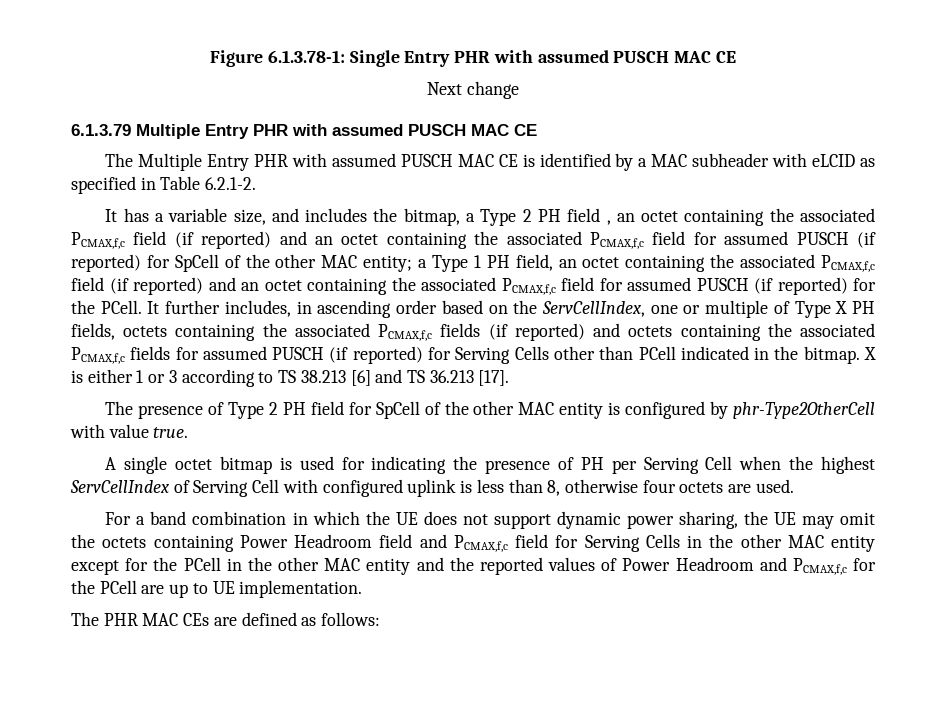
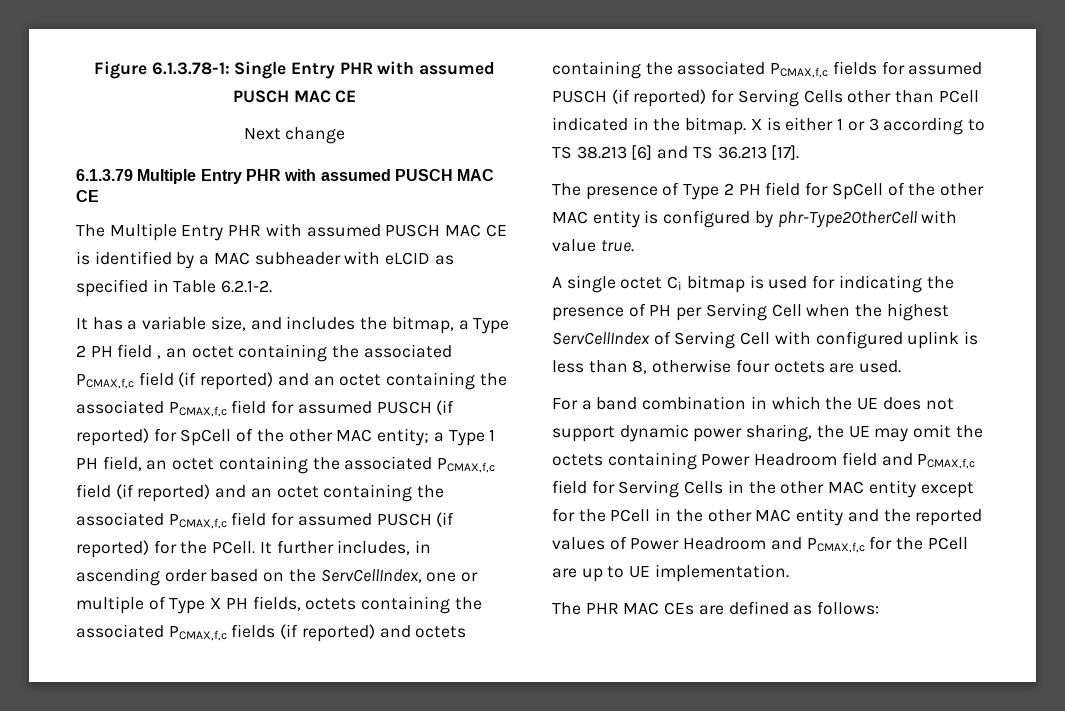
- A single octet bitmap is used for indicating the presence of PH per Serving Cell when the highest ServCellIndex of Serving Cell with configured uplink is less than 8, otherwise four octets are used.
+ A single octet Ci bitmap is used for indicating the presence of PH per Serving Cell when the highest ServCellIndex of Serving Cell with configured uplink is less than 8, otherwise four octets are used.

